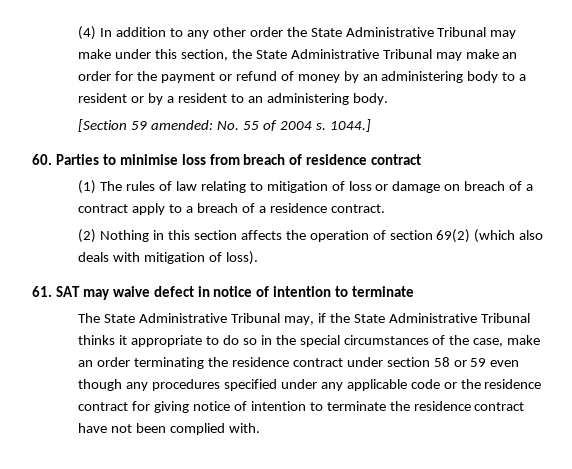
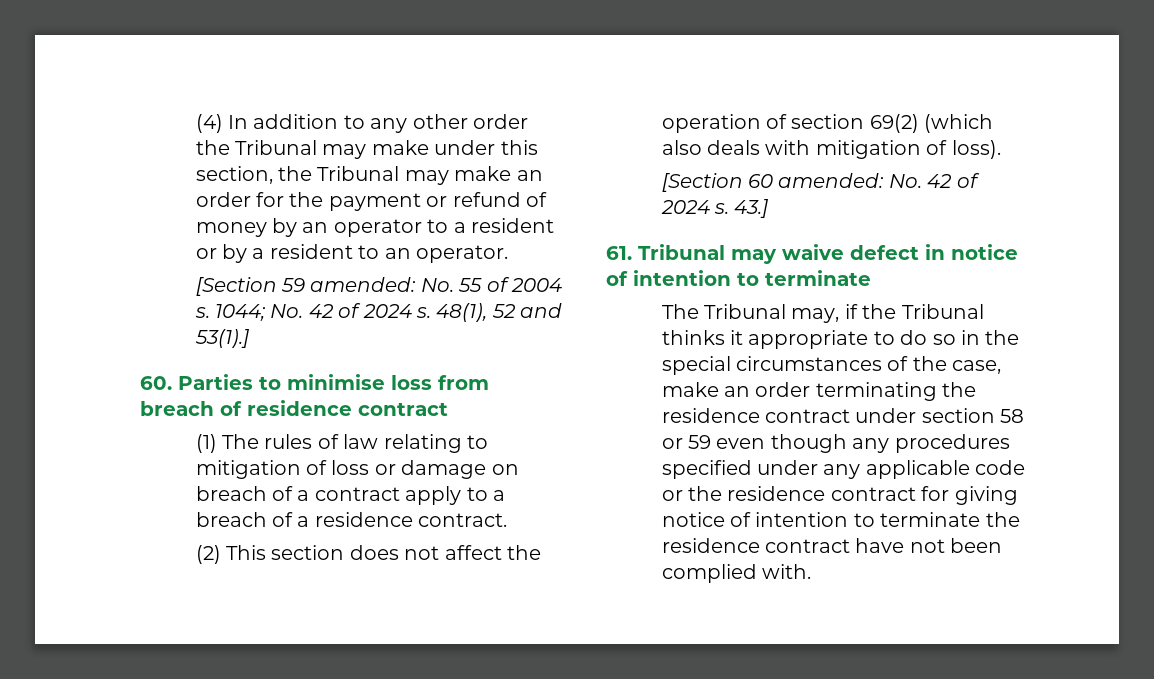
- (4) In addition to any other order the State Administrative Tribunal may make under this section, the State Administrative Tribunal may make an order for the payment or refund of money by an administering body to a resident or by a resident to an administering body.
+ (4) In addition to any other order the Tribunal may make under this section, the Tribunal may make an order for the payment or refund of money by an operator to a resident or by a resident to an operator.
- 1044.]
+ 1044; No. 42 of 2024 s. 48(1), 52 and 53(1).]
- (2) Nothing in this section affects the operation of section 69(2) (which also deals with mitigation of loss).
+ (2) This section does not affect the operation of section 69(2) (which also deals with mitigation of loss).
+ [Section 60 amended: No. 42 of 2024 s. 43.]
- 61. SAT may waive defect in notice of intention to terminate
+ 61. Tribunal may waive defect in notice of intention to terminate
- The State Administrative Tribunal may, if the State Administrative Tribunal thinks it appropriate to do so in the special circumstances of the case, make an order terminating the residence contract under section 58 or 59 even though any procedures specified under any applicable code or the residence contract for giving notice of intention to terminate the residence contract have not been complied with.
+ The Tribunal may, if the Tribunal thinks it appropriate to do so in the special circumstances of the case, make an order terminating the residence contract under section 58 or 59 even though any procedures specified under any applicable code or the residence contract for giving notice of intention to terminate the residence contract have not been complied with.

